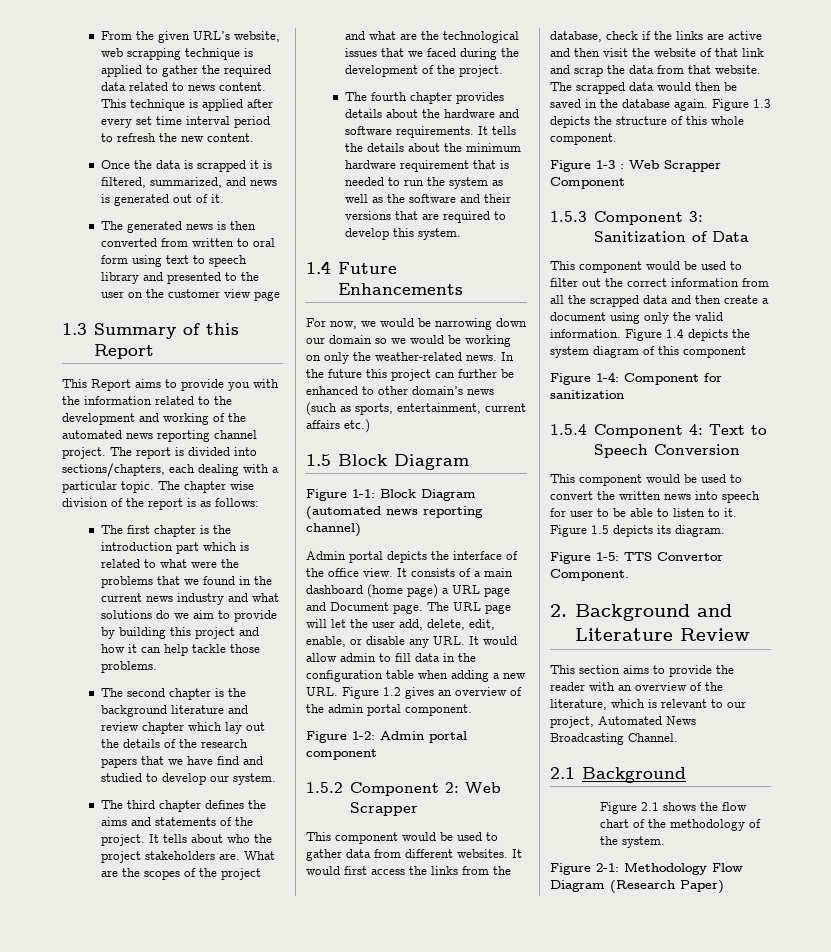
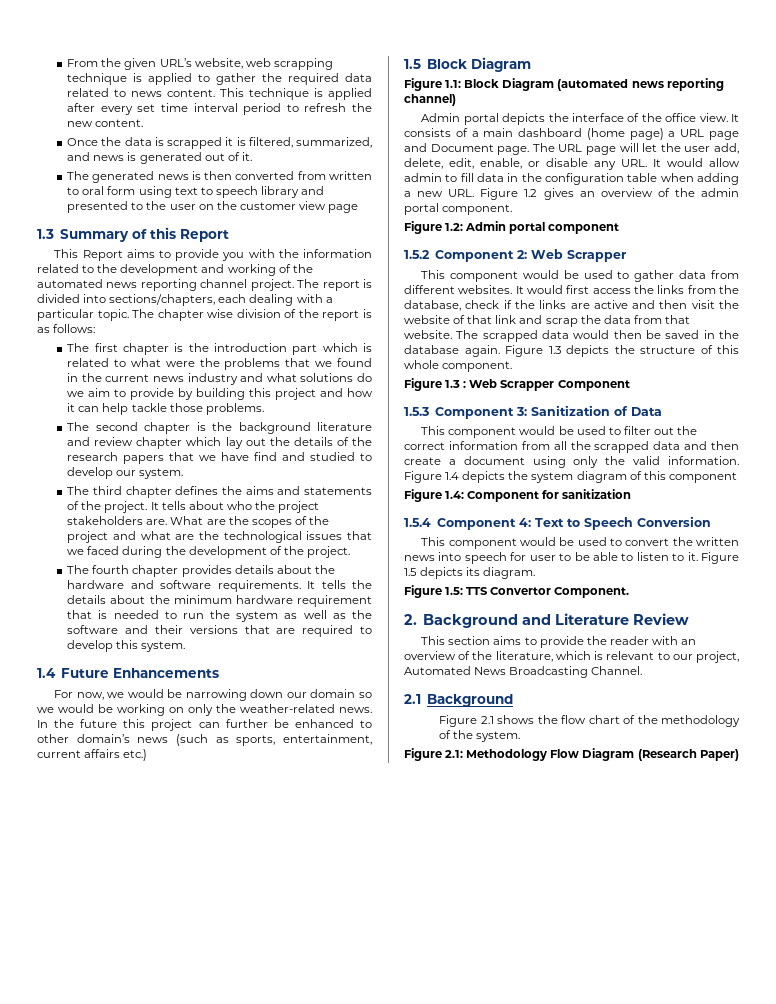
- Figure 1-1: Block Diagram (automated news reporting channel)
+ Figure 1.1: Block Diagram (automated news reporting channel)
- Figure 1-2: Admin portal component
+ Figure 1.2: Admin portal component
- Figure 1-3 : Web Scrapper Component
+ Figure 1.3 : Web Scrapper Component
- Figure 1-4: Component for sanitization
+ Figure 1.4: Component for sanitization
- Figure 1-5: TTS Convertor Component.
+ Figure 1.5: TTS Convertor Component.
- Figure 2-1: Methodology Flow Diagram (Research Paper)
+ Figure 2.1: Methodology Flow Diagram (Research Paper)

